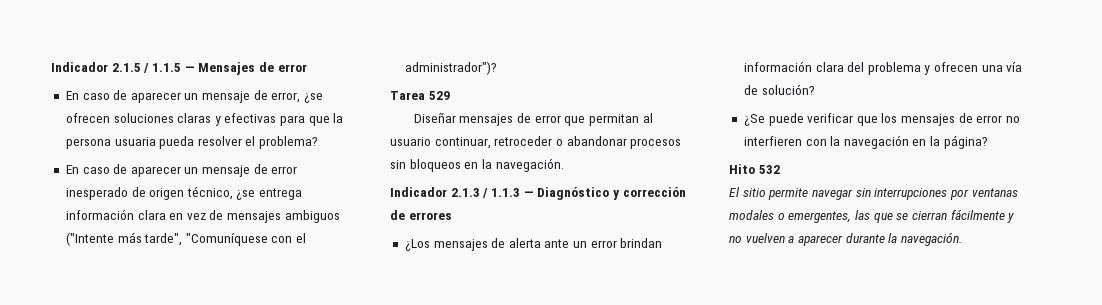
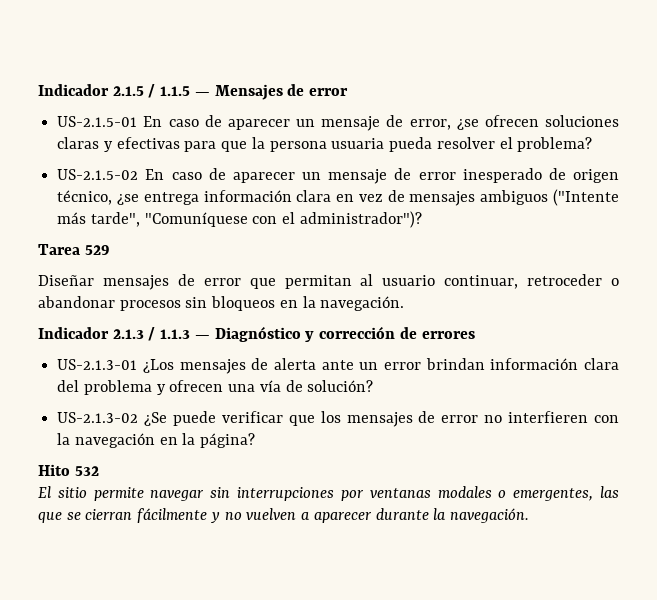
- En caso de aparecer un mensaje de error, ¿se ofrecen soluciones claras y efectivas para que la persona usuaria pueda resolver el problema?
+ US-2.1.5-01 En caso de aparecer un mensaje de error, ¿se ofrecen soluciones claras y efectivas para que la persona usuaria pueda resolver el problema?
- En caso de aparecer un mensaje de error inesperado de origen técnico, ¿se entrega información clara en vez de mensajes ambiguos ("Intente más tarde", "Comuníquese con el administrador")?
+ US-2.1.5-02 En caso de aparecer un mensaje de error inesperado de origen técnico, ¿se entrega información clara en vez de mensajes ambiguos ("Intente más tarde", "Comuníquese con el administrador")?
- ¿Los mensajes de alerta ante un error brindan información clara del problema y ofrecen una vía de solución?
+ US-2.1.3-01 ¿Los mensajes de alerta ante un error brindan información clara del problema y ofrecen una vía de solución?
- ¿Se puede verificar que los mensajes de error no interfieren con la navegación en la página?
+ US-2.1.3-02 ¿Se puede verificar que los mensajes de error no interfieren con la navegación en la página?

